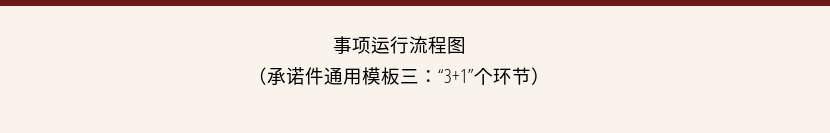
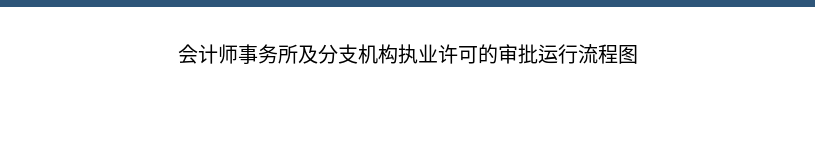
- 事项运行流程图
- （承诺件通用模板三：“3+1”个环节）
+ 会计师事务所及分支机构执业许可的审批运行流程图

